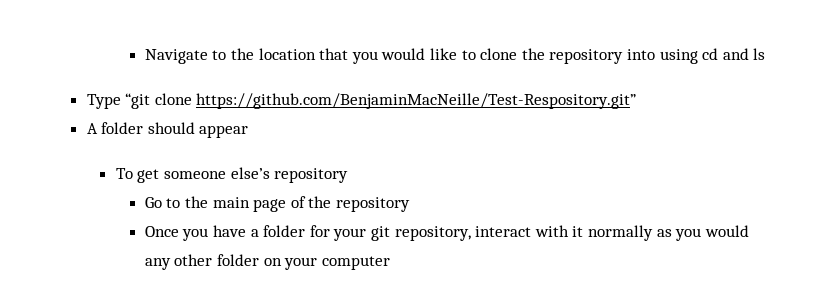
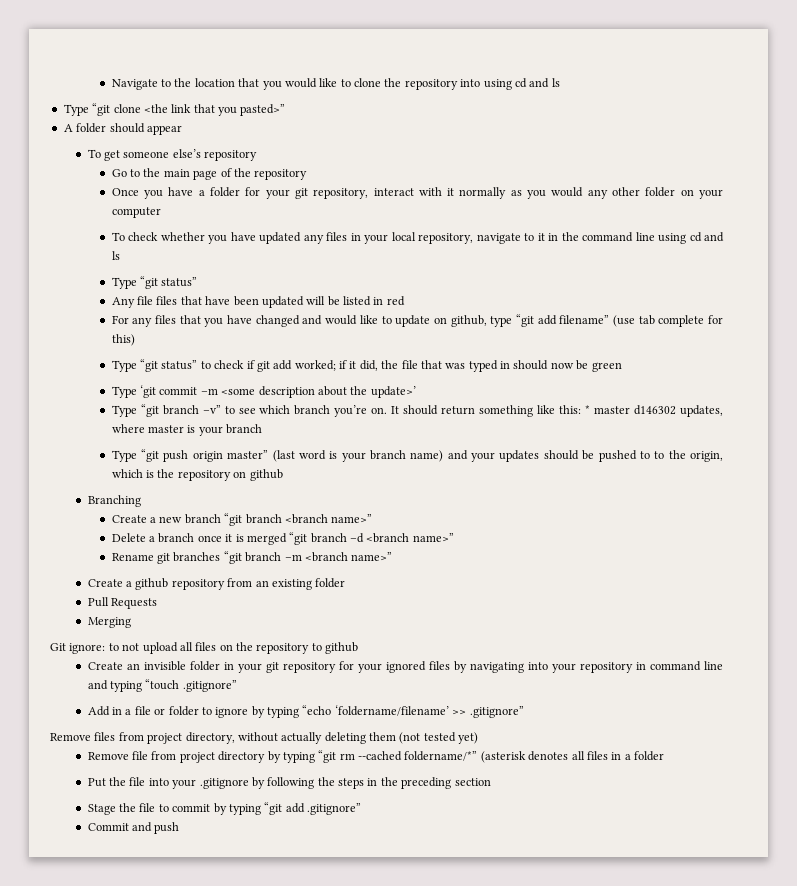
- Type “git clone https://github.com/BenjaminMacNeille/Test-Respository.git”
+ Type “git clone <the link that you pasted>”
+ To check whether you have updated any files in your local repository, navigate to it in the command line using cd and ls
+ Type “git status”
+ Any file files that have been updated will be listed in red
+ For any files that you have changed and would like to update on github, type “git add filename” (use tab complete for this)
+ Type “git status” to check if git add worked; if it did, the file that was typed in should now be green
+ Type ‘git commit –m <some description about the update>’
+ Type “git branch –v” to see which branch you’re on. It should return something like this: * master d146302 updates, where master is your branch
+ Type “git push origin master” (last word is your branch name) and your updates should be pushed to to the origin, which is the repository on github
+ Branching
+ Create a new branch “git branch <branch name>”
+ Delete a branch once it is merged “git branch –d <branch name>”
+ Rename git branches “git branch –m <branch name>”
+ Create a github repository from an existing folder
+ Pull Requests
+ Merging
+ Git ignore: to not upload all files on the repository to github
+ Create an invisible folder in your git repository for your ignored files by navigating into your repository in command line and typing “touch .gitignore”
+ Add in a file or folder to ignore by typing “echo ‘foldername/filename’ >> .gitignore”
+ Remove files from project directory, without actually deleting them (not tested yet)
+ Remove file from project directory by typing “git rm --cached foldername/*” (asterisk denotes all files in a folder
+ Put the file into your .gitignore by following the steps in the preceding section
+ Stage the file to commit by typing “git add .gitignore”
+ Commit and push

